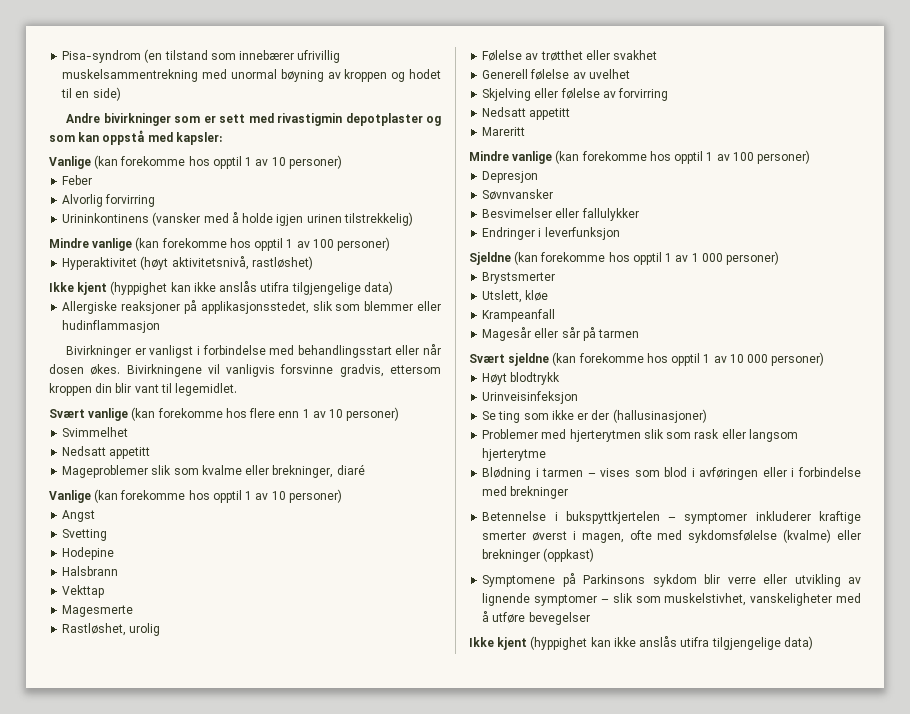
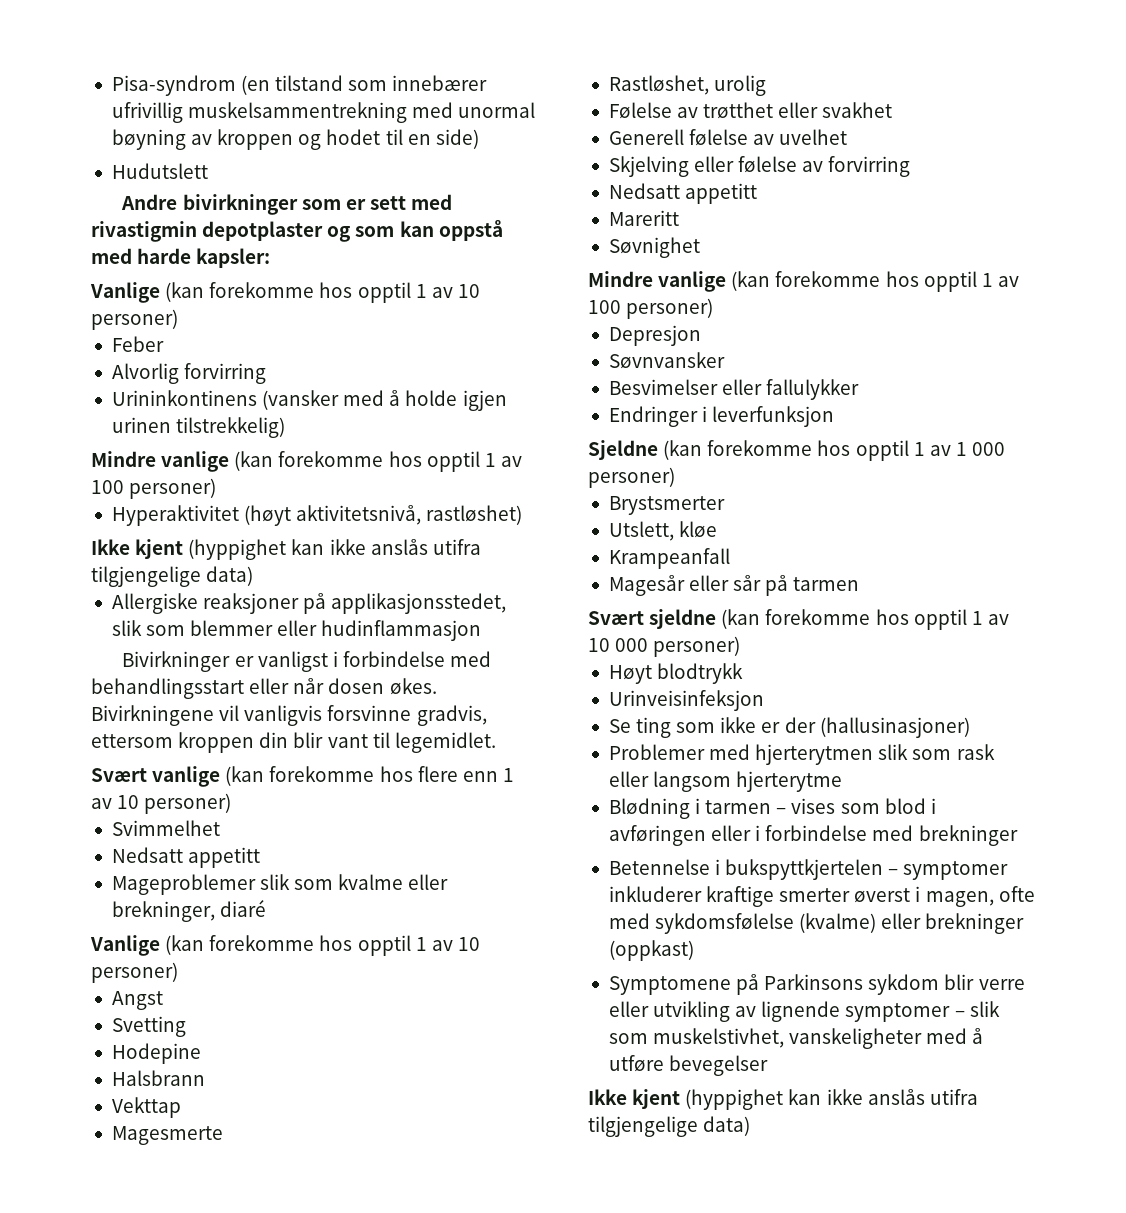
+ Hudutslett
- Andre bivirkninger som er sett med rivastigmin depotplaster og som kan oppstå med kapsler:
+ Andre bivirkninger som er sett med rivastigmin depotplaster og som kan oppstå med harde kapsler:
+ Søvnighet

